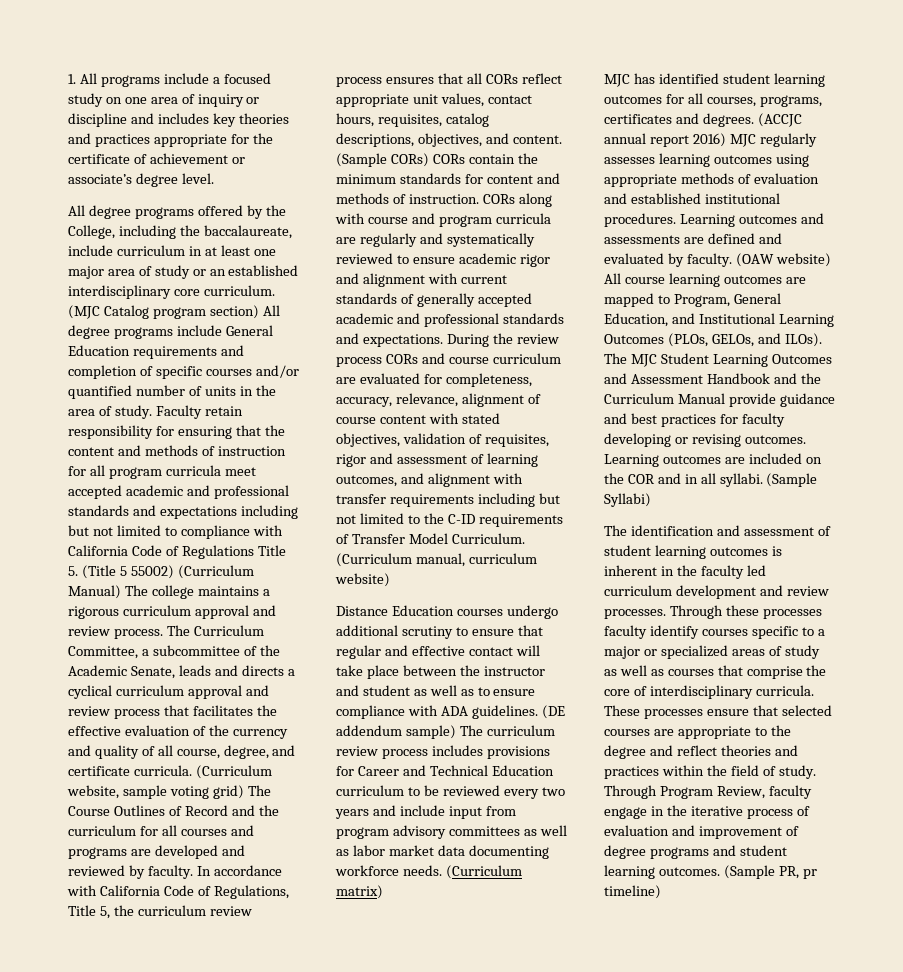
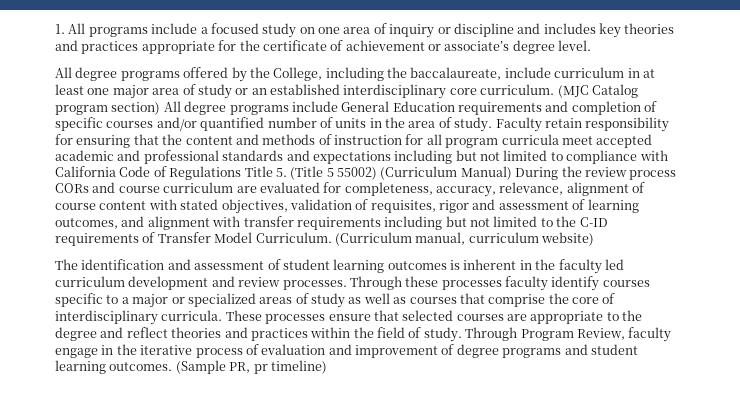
- Faculty retain responsibility for ensuring that the content and methods of instruction for all program curricula meet accepted academic and professional standards and expectations including but not limited to compliance with California Code of Regulations Title 5. (Title 5 55002) (Curriculum Manual) The college maintains a rigorous curriculum approval and review process. The Curriculum Committee, a subcommittee of the Academic Senate, leads and directs a cyclical curriculum approval and review process that facilitates the effective evaluation of the currency and quality of all course, degree, and certificate curricula. (Curriculum website, sample voting grid) The Course Outlines of Record and the curriculum for all courses and programs are developed and reviewed by faculty. In accordance with California Code of Regulations, Title 5, the curriculum review process ensures that all CORs reflect appropriate unit values, contact hours, requisites, catalog descriptions, objectives, and content. (Sample CORs) CORs contain the minimum standards for content and methods of instruction. CORs along with course and program curricula are regularly and systematically reviewed to ensure academic rigor and alignment with current standards of generally accepted academic and professional standards and expectations. During the review process CORs and course curriculum are evaluated for completeness, accuracy, relevance, alignment of course content with stated objectives, validation of requisites, rigor and assessment of learning outcomes, and alignment with transfer requirements including but not limited to the C-ID requirements of Transfer Model Curriculum.
+ Faculty retain responsibility for ensuring that the content and methods of instruction for all program curricula meet accepted academic and professional standards and expectations including but not limited to compliance with California Code of Regulations Title 5. (Title 5 55002) (Curriculum Manual) During the review process CORs and course curriculum are evaluated for completeness, accuracy, relevance, alignment of course content with stated objectives, validation of requisites, rigor and assessment of learning outcomes, and alignment with transfer requirements including but not limited to the C-ID requirements of Transfer Model Curriculum.
- Distance Education courses undergo additional scrutiny to ensure that regular and effective contact will take place between the instructor and student as well as to ensure compliance with ADA guidelines. (DE addendum sample) The curriculum review process includes provisions for Career and Technical Education curriculum to be reviewed every two years and include input from program advisory committees as well as labor market data documenting workforce needs. (Curriculum matrix)
- MJC has identified student learning outcomes for all courses, programs, certificates and degrees. (ACCJC annual report 2016) MJC regularly assesses learning outcomes using appropriate methods of evaluation and established institutional procedures. Learning outcomes and assessments are defined and evaluated by faculty. (OAW website) All course learning outcomes are mapped to Program, General Education, and Institutional Learning Outcomes (PLOs, GELOs, and ILOs). The MJC Student Learning Outcomes and Assessment Handbook and the Curriculum Manual provide guidance and best practices for faculty developing or revising outcomes. Learning outcomes are included on the COR and in all syllabi. (Sample Syllabi)

